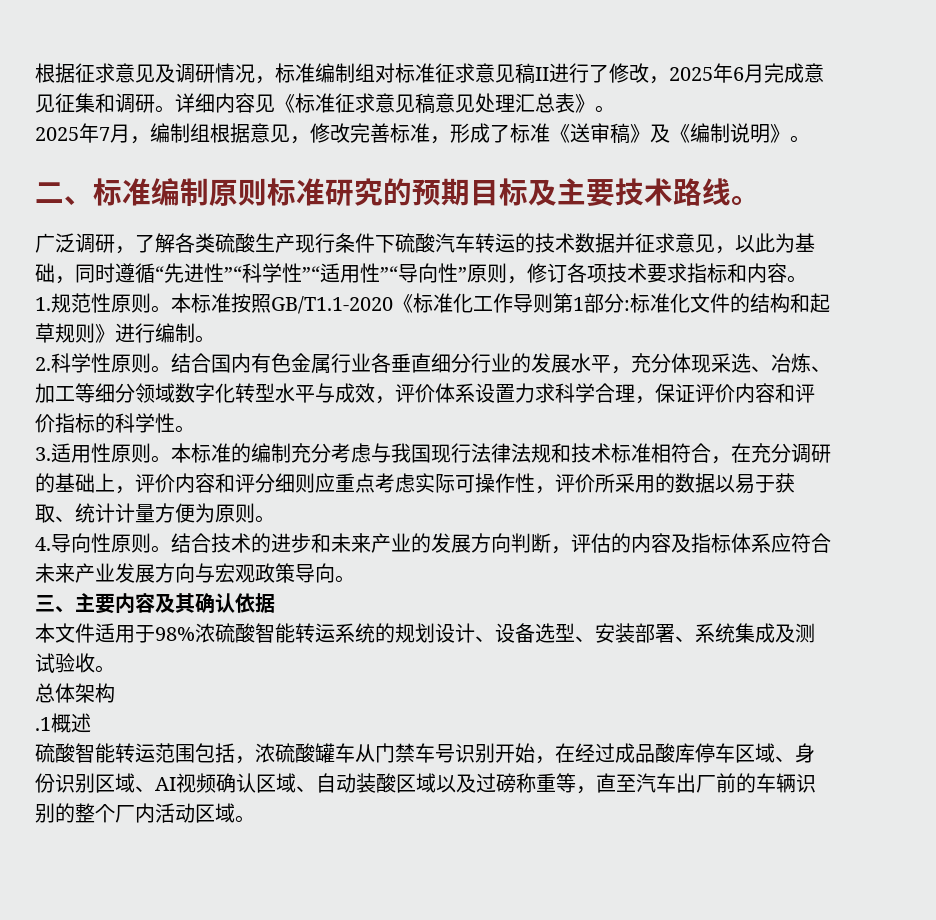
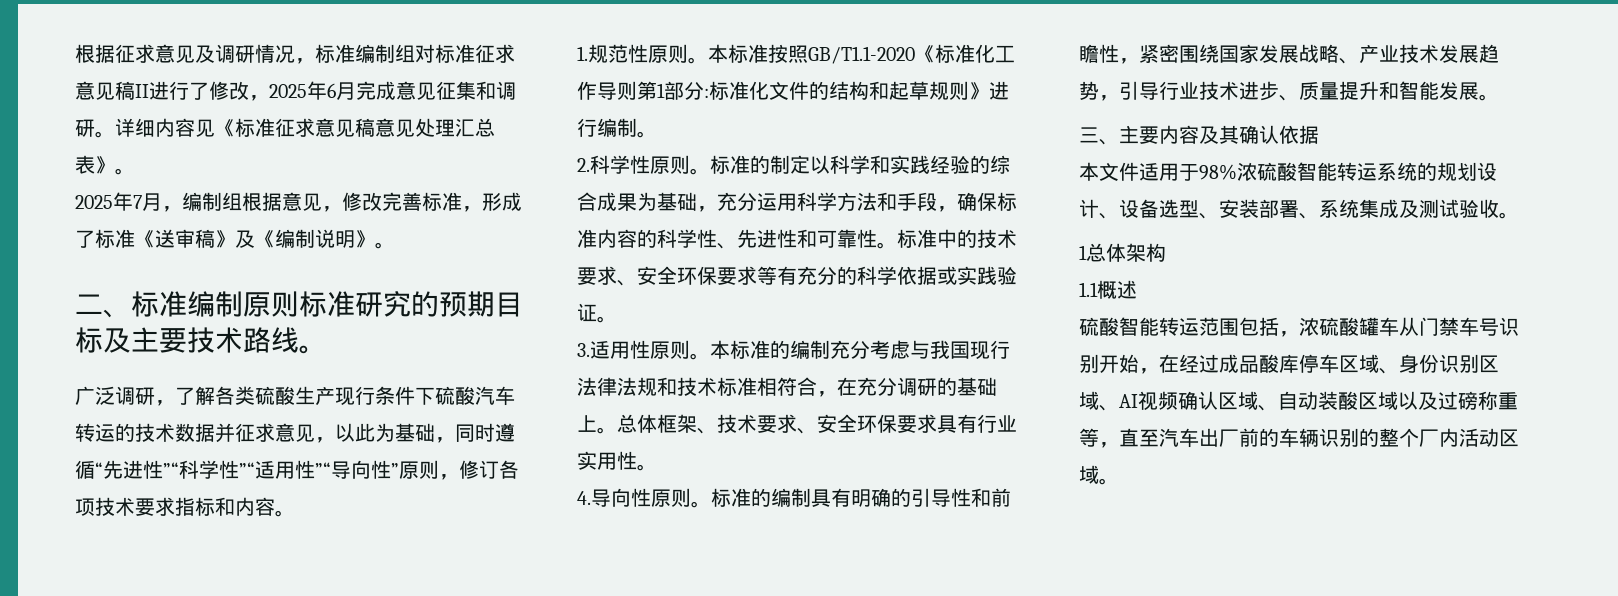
- 结合国内有色金属行业各垂直细分行业的发展水平，充分体现采选、冶炼、加工等细分领域数字化转型水平与成效，评价体系设置力求科学合理，保证评价内容和评价指标的科学性。
+ 标准的制定以科学和实践经验的综合成果为基础，充分运用科学方法和手段，确保标准内容的科学性、先进性和可靠性。标准中的技术要求、安全环保要求等有充分的科学依据或实践验证。
- 本标准的编制充分考虑与我国现行法律法规和技术标准相符合，在充分调研的基础上，评价内容和评分细则应重点考虑实际可操作性，评价所采用的数据以易于获取、统计计量方便为原则。
+ 本标准的编制充分考虑与我国现行法律法规和技术标准相符合，在充分调研的基础上。总体框架、技术要求、安全环保要求具有行业实用性。
- 结合技术的进步和未来产业的发展方向判断，评估的内容及指标体系应符合未来产业发展方向与宏观政策导向。
+ 标准的编制具有明确的引导性和前瞻性，紧密围绕国家发展战略、产业技术发展趋势，引导行业技术进步、质量提升和智能发展。
- 总体架构
+ 1总体架构
- .1概述
+ 1.1概述

